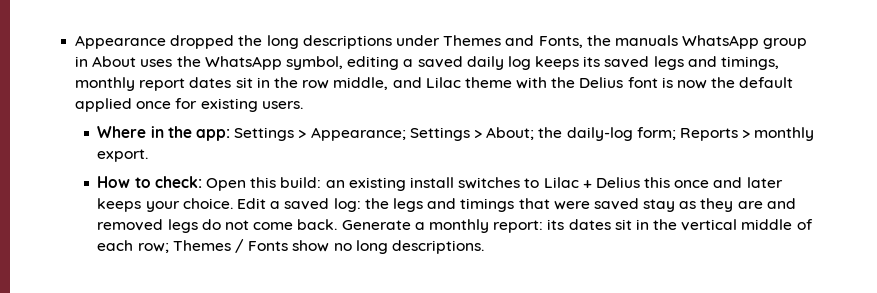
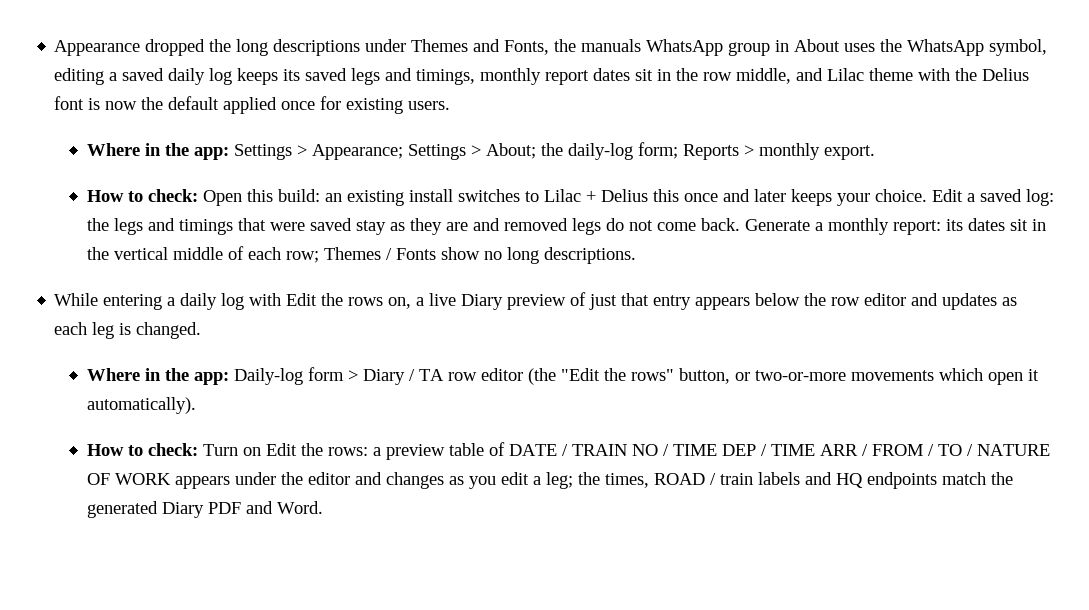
+ While entering a daily log with Edit the rows on, a live Diary preview of just that entry appears below the row editor and updates as each leg is changed.
+ Where in the app: Daily-log form > Diary / TA row editor (the "Edit the rows" button, or two-or-more movements which open it automatically).
+ How to check: Turn on Edit the rows: a preview table of DATE / TRAIN NO / TIME DEP / TIME ARR / FROM / TO / NATURE OF WORK appears under the editor and changes as you edit a leg; the times, ROAD / train labels and HQ endpoints match the generated Diary PDF and Word.

